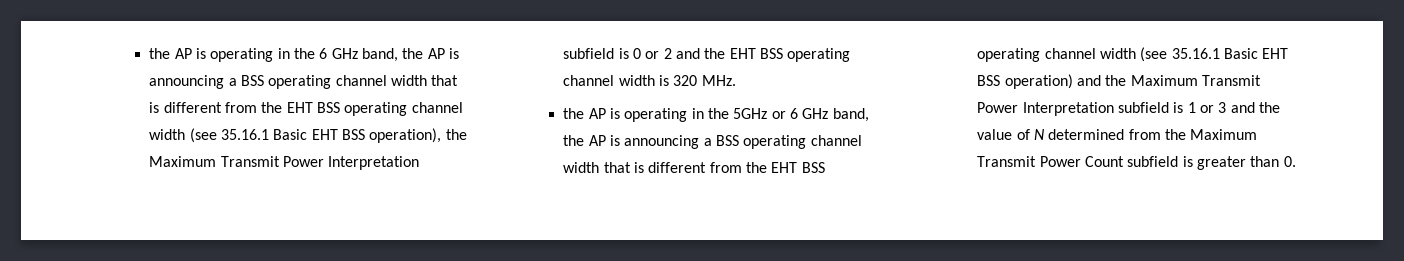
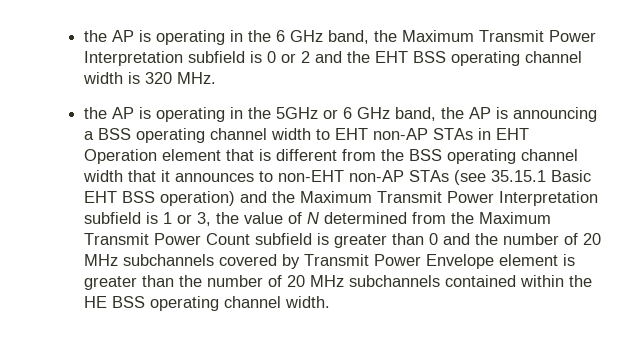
- the AP is operating in the 6 GHz band, the AP is announcing a BSS operating channel width that is different from the EHT BSS operating channel width (see 35.16.1 Basic EHT BSS operation), the Maximum Transmit Power Interpretation subfield is 0 or 2 and the EHT BSS operating channel width is 320 MHz.
+ the AP is operating in the 6 GHz band, the Maximum Transmit Power Interpretation subfield is 0 or 2 and the EHT BSS operating channel width is 320 MHz.
- the AP is operating in the 5GHz or 6 GHz band, the AP is announcing a BSS operating channel width that is different from the EHT BSS operating channel width (see 35.16.1 Basic EHT BSS operation) and the Maximum Transmit Power Interpretation subfield is 1 or 3 and the value of N determined from the Maximum Transmit Power Count subfield is greater than 0.
+ the AP is operating in the 5GHz or 6 GHz band, the AP is announcing a BSS operating channel width to EHT non-AP STAs in EHT Operation element that is different from the BSS operating channel width that it announces to non-EHT non-AP STAs (see 35.15.1 Basic EHT BSS operation) and the Maximum Transmit Power Interpretation subfield is 1 or 3, the value of N determined from the Maximum Transmit Power Count subfield is greater than 0 and the number of 20 MHz subchannels covered by Transmit Power Envelope element is greater than the number of 20 MHz subchannels contained within the HE BSS operating channel width.

